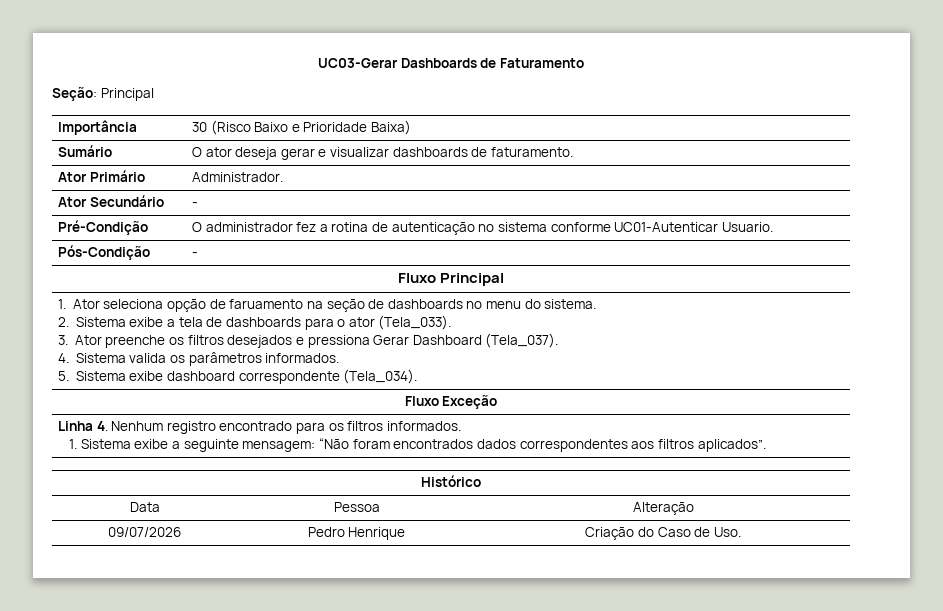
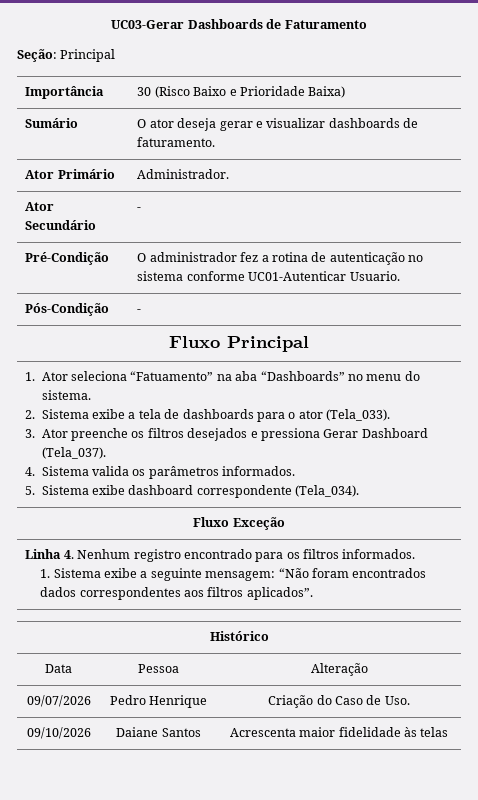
- 1. Ator seleciona opção de faruamento na seção de dashboards no menu do sistema.
+ 1. Ator seleciona “Fatuamento” na aba “Dashboards” no menu do sistema.
+ 09/10/2026 | Daiane Santos | Acrescenta maior fidelidade às telas

